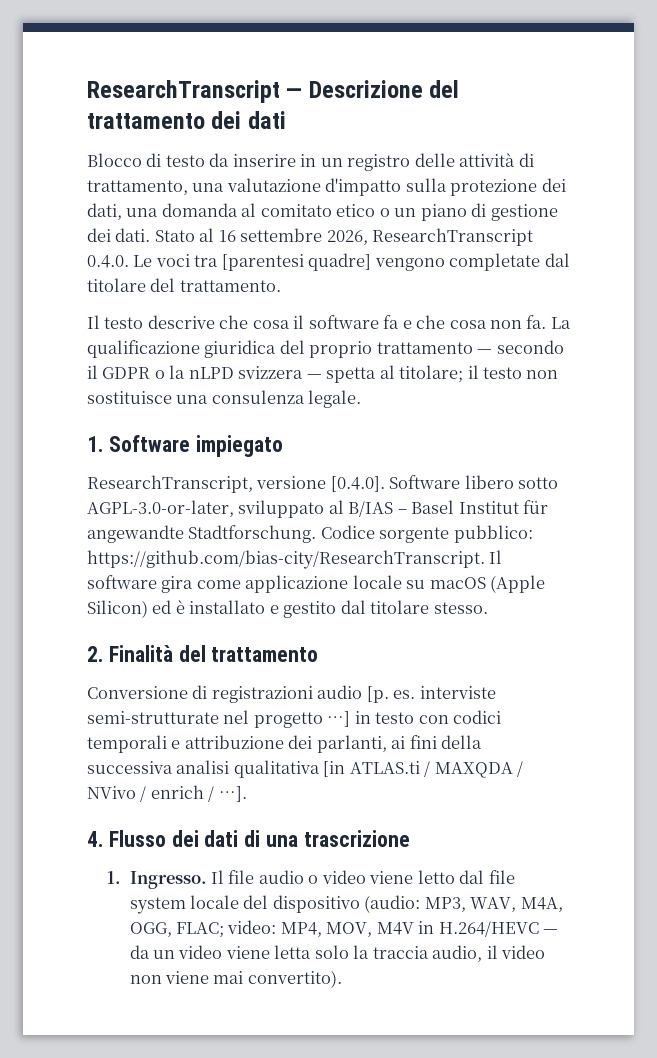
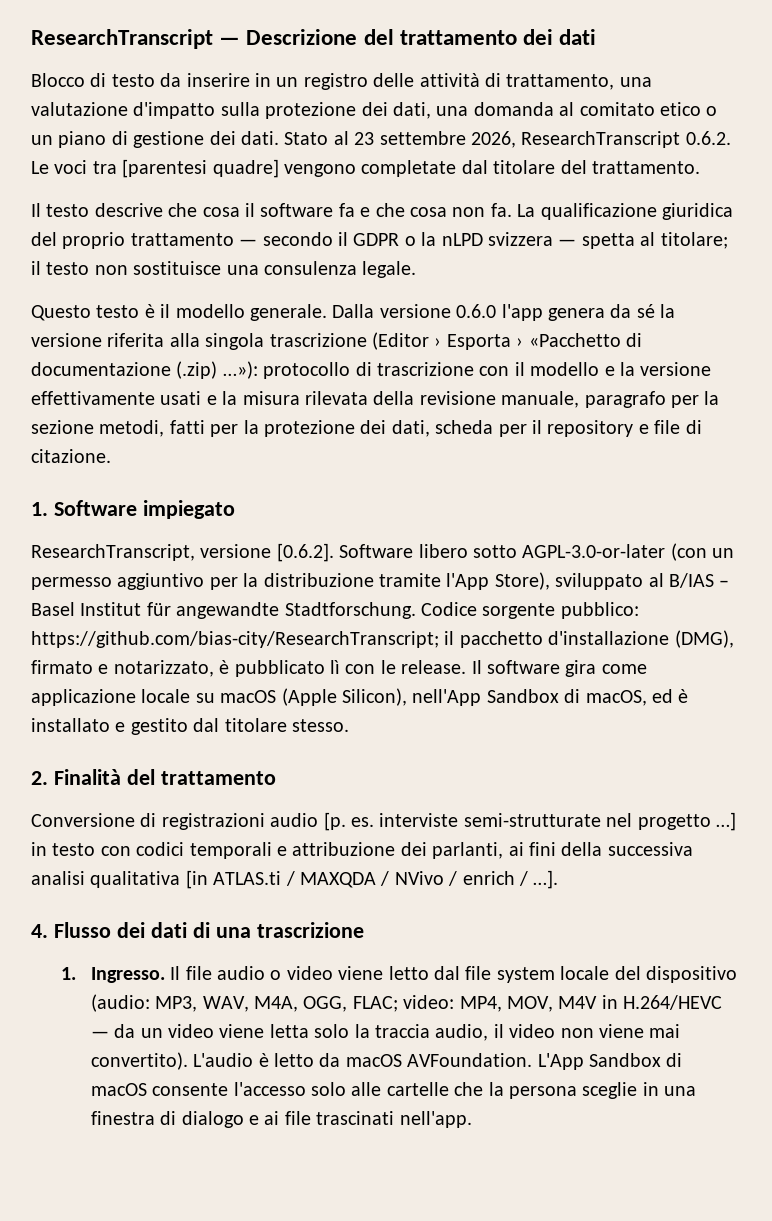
- Stato al 16 settembre 2026, ResearchTranscript 0.4.0. Le voci tra [parentesi quadre] vengono completate dal titolare del trattamento.
+ Stato al 23 settembre 2026, ResearchTranscript 0.6.2. Le voci tra [parentesi quadre] vengono completate dal titolare del trattamento.
+ Questo testo è il modello generale. Dalla versione 0.6.0 l'app genera da sé la versione riferita alla singola trascrizione (Editor › Esporta › «Pacchetto di documentazione (.zip) …»): protocollo di trascrizione con il modello e la versione effettivamente usati e la misura rilevata della revisione manuale, paragrafo per la sezione metodi, fatti per la protezione dei dati, scheda per il repository e file di citazione.
- ResearchTranscript, versione [0.4.0]. Software libero sotto AGPL-3.0-or-later, sviluppato al B/IAS – Basel Institut für angewandte Stadtforschung.
+ ResearchTranscript, versione [0.6.2]. Software libero sotto AGPL-3.0-or-later (con un permesso aggiuntivo per la distribuzione tramite l'App Store), sviluppato al B/IAS – Basel Institut für angewandte Stadtforschung.
- Codice sorgente pubblico: https://github.com/bias-city/ResearchTranscript. Il software gira come applicazione locale su macOS (Apple Silicon) ed è installato e gestito dal titolare stesso.
+ Codice sorgente pubblico: https://github.com/bias-city/ResearchTranscript; il pacchetto d'installazione (DMG), firmato e notarizzato, è pubblicato lì con le release. Il software gira come applicazione locale su macOS (Apple Silicon), nell'App Sandbox di macOS, ed è installato e gestito dal titolare stesso.
+ L'audio è letto da macOS AVFoundation. L'App Sandbox di macOS consente l'accesso solo alle cartelle che la persona sceglie in una finestra di dialogo e ai file trascinati nell'app.

